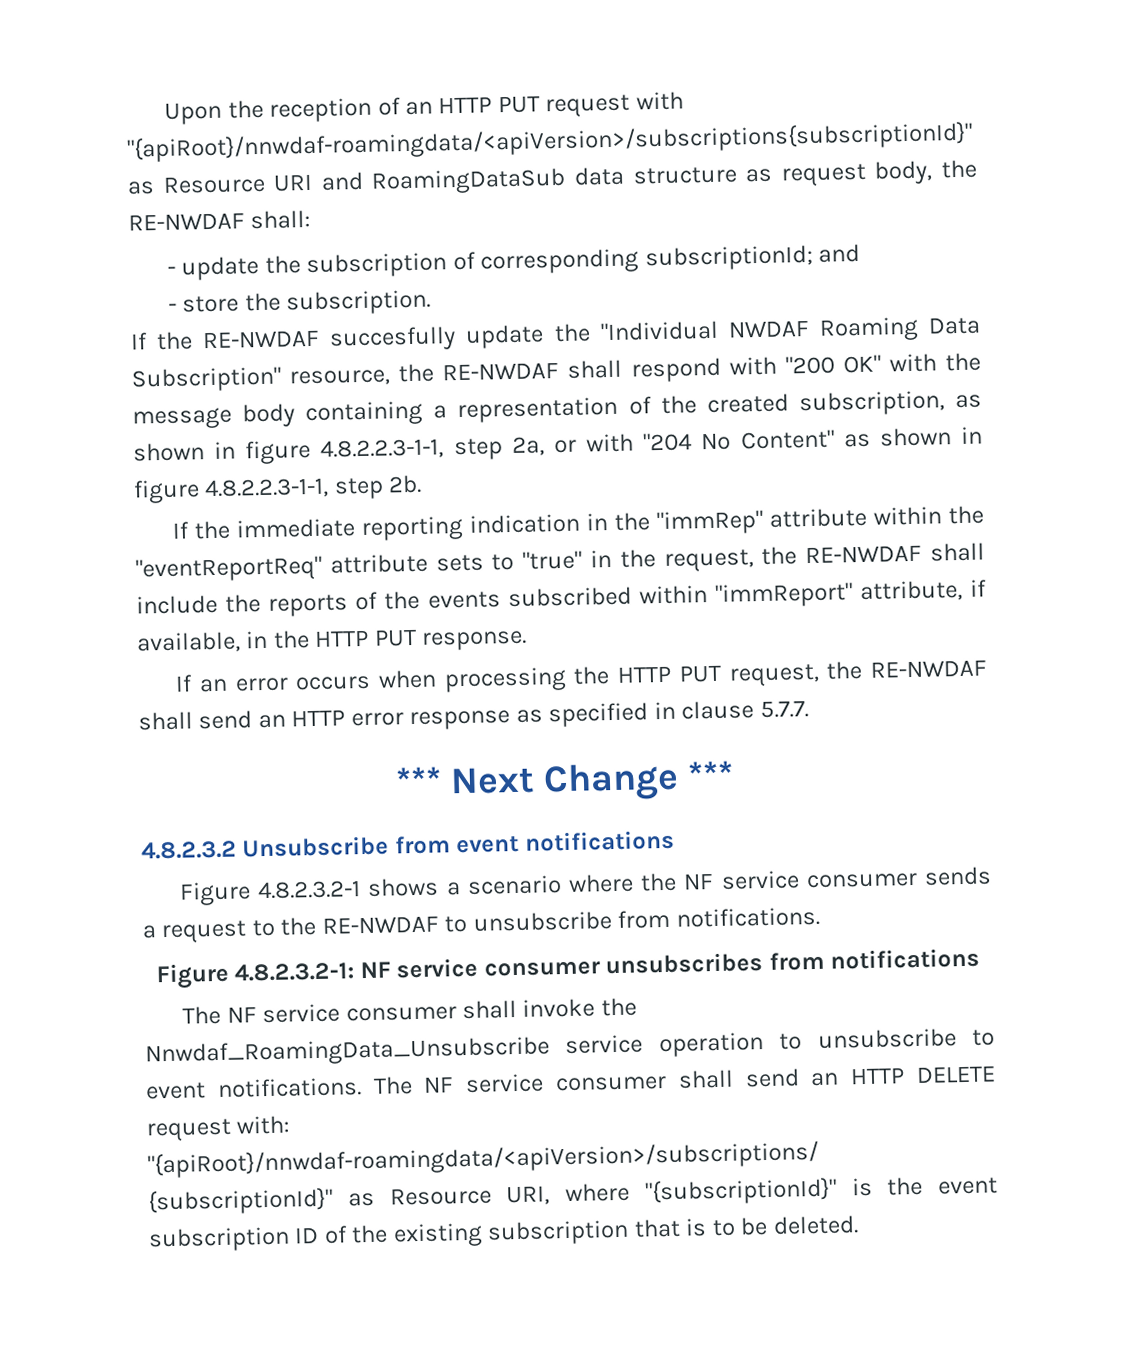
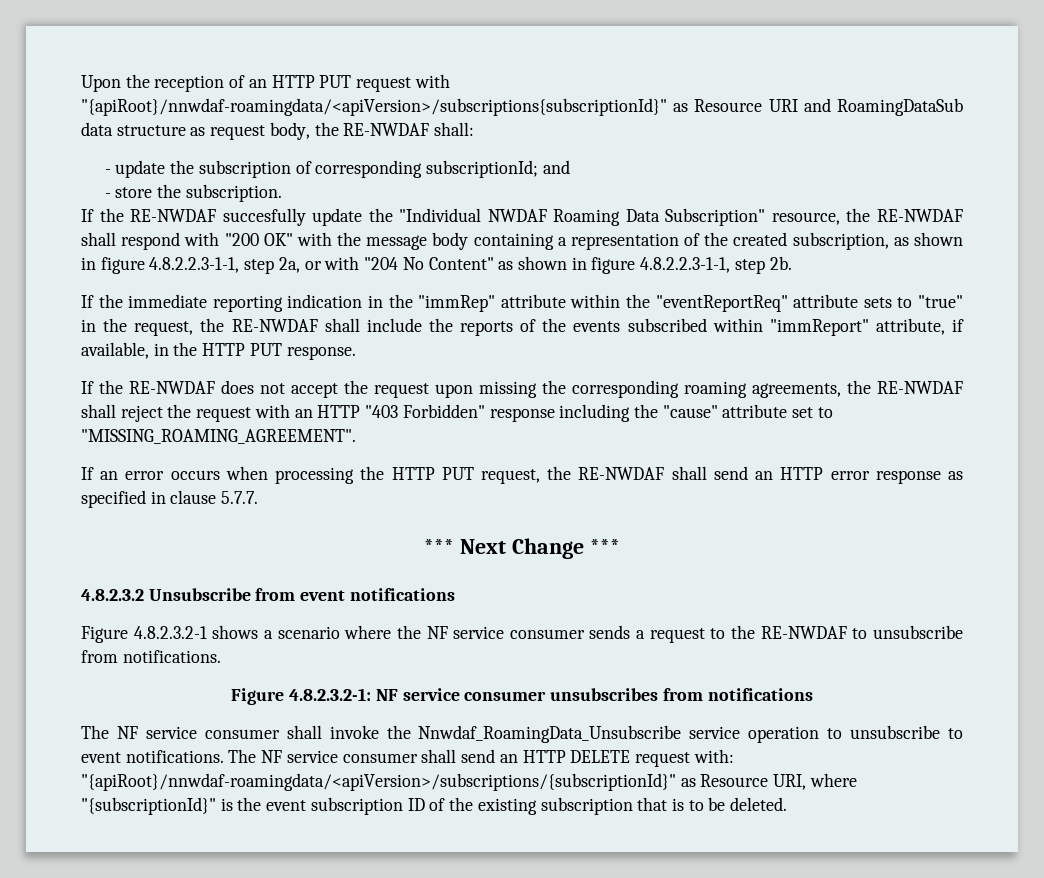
+ If the RE-NWDAF does not accept the request upon missing the corresponding roaming agreements, the RE-NWDAF shall reject the request with an HTTP "403 Forbidden" response including the "cause" attribute set to "MISSING_ROAMING_AGREEMENT".

